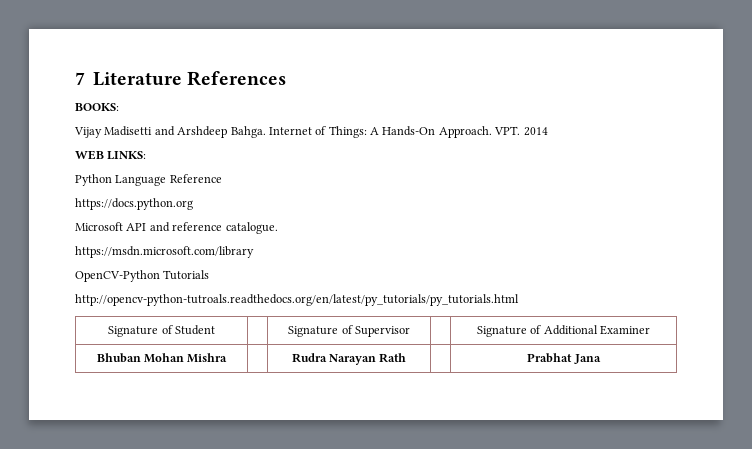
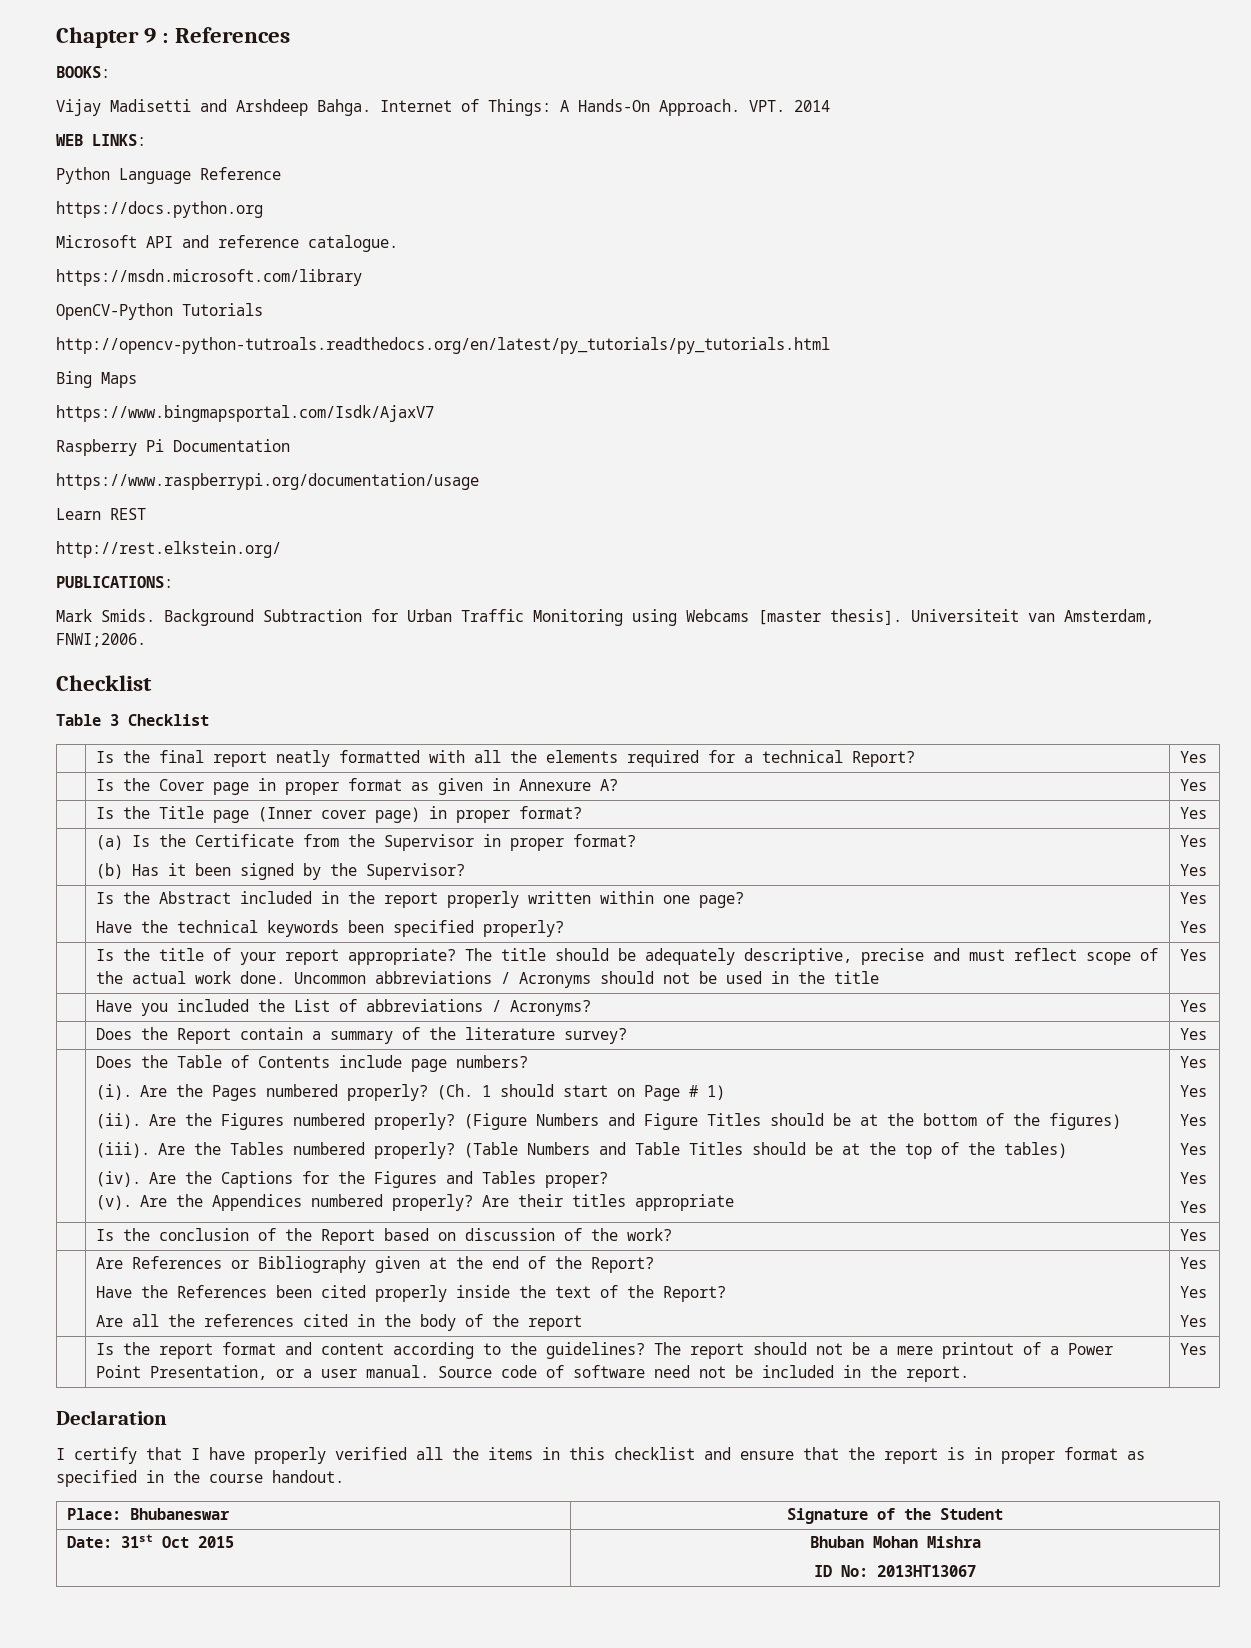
- 7 Literature References
+ Chapter 9 : References
- Signature of Student | | Signature of Supervisor | | Signature of Additional Examiner
- Bhuban Mohan Mishra | | Rudra Narayan Rath | | Prabhat Jana
+ Bing Maps
+ https://www.bingmapsportal.com/Isdk/AjaxV7
+ Raspberry Pi Documentation
+ https://www.raspberrypi.org/documentation/usage
+ Learn REST
+ http://rest.elkstein.org/
+ PUBLICATIONS:
+ Mark Smids. Background Subtraction for Urban Traffic Monitoring using Webcams [master thesis]. Universiteit van Amsterdam, FNWI;2006.
+ Checklist
+ Table 3 Checklist
+ | Is the final report neatly formatted with all the elements required for a technical Report? | Yes
+ | Is the Cover page in proper format as given in Annexure A? | Yes
+ | Is the Title page (Inner cover page) in proper format? | Yes
+ | (a) Is the Certificate from the Supervisor in proper format?
+ (b) Has it been signed by the Supervisor? | Yes
+ Yes
+ | Is the Abstract included in the report properly written within one page?
+ Have the technical keywords been specified properly? | Yes
+ Yes
+ | Is the title of your report appropriate? The title should be adequately descriptive, precise and must reflect scope of the actual work done. Uncommon abbreviations / Acronyms should not be used in the title | Yes
+ | Have you included the List of abbreviations / Acronyms? | Yes
+ | Does the Report contain a summary of the literature survey? | Yes
+ | Does the Table of Contents include page numbers?
+ (i). Are the Pages numbered properly? (Ch. 1 should start on Page # 1)
+ (ii). Are the Figures numbered properly? (Figure Numbers and Figure Titles should be at the bottom of the figures)
+ (iii). Are the Tables numbered properly? (Table Numbers and Table Titles should be at the top of the tables)
+ (iv). Are the Captions for the Figures and Tables proper?
+ (v). Are the Appendices numbered properly? Are their titles appropriate | Yes
+ Yes
+ Yes
+ Yes
+ Yes
+ Yes
+ | Is the conclusion of the Report based on discussion of the work? | Yes
+ | Are References or Bibliography given at the end of the Report?
+ Have the References been cited properly inside the text of the Report?
+ Are all the references cited in the body of the report | Yes
+ Yes
+ Yes
+ | Is the report format and content according to the guidelines? The report should not be a mere printout of a Power Point Presentation, or a user manual. Source code of software need not be included in the report. | Yes
+ Declaration
+ I certify that I have properly verified all the items in this checklist and ensure that the report is in proper format as specified in the course handout.
+ Place: Bhubaneswar | Signature of the Student
+ Date: 31st Oct 2015 | Bhuban Mohan Mishra
+ ID No: 2013HT13067

